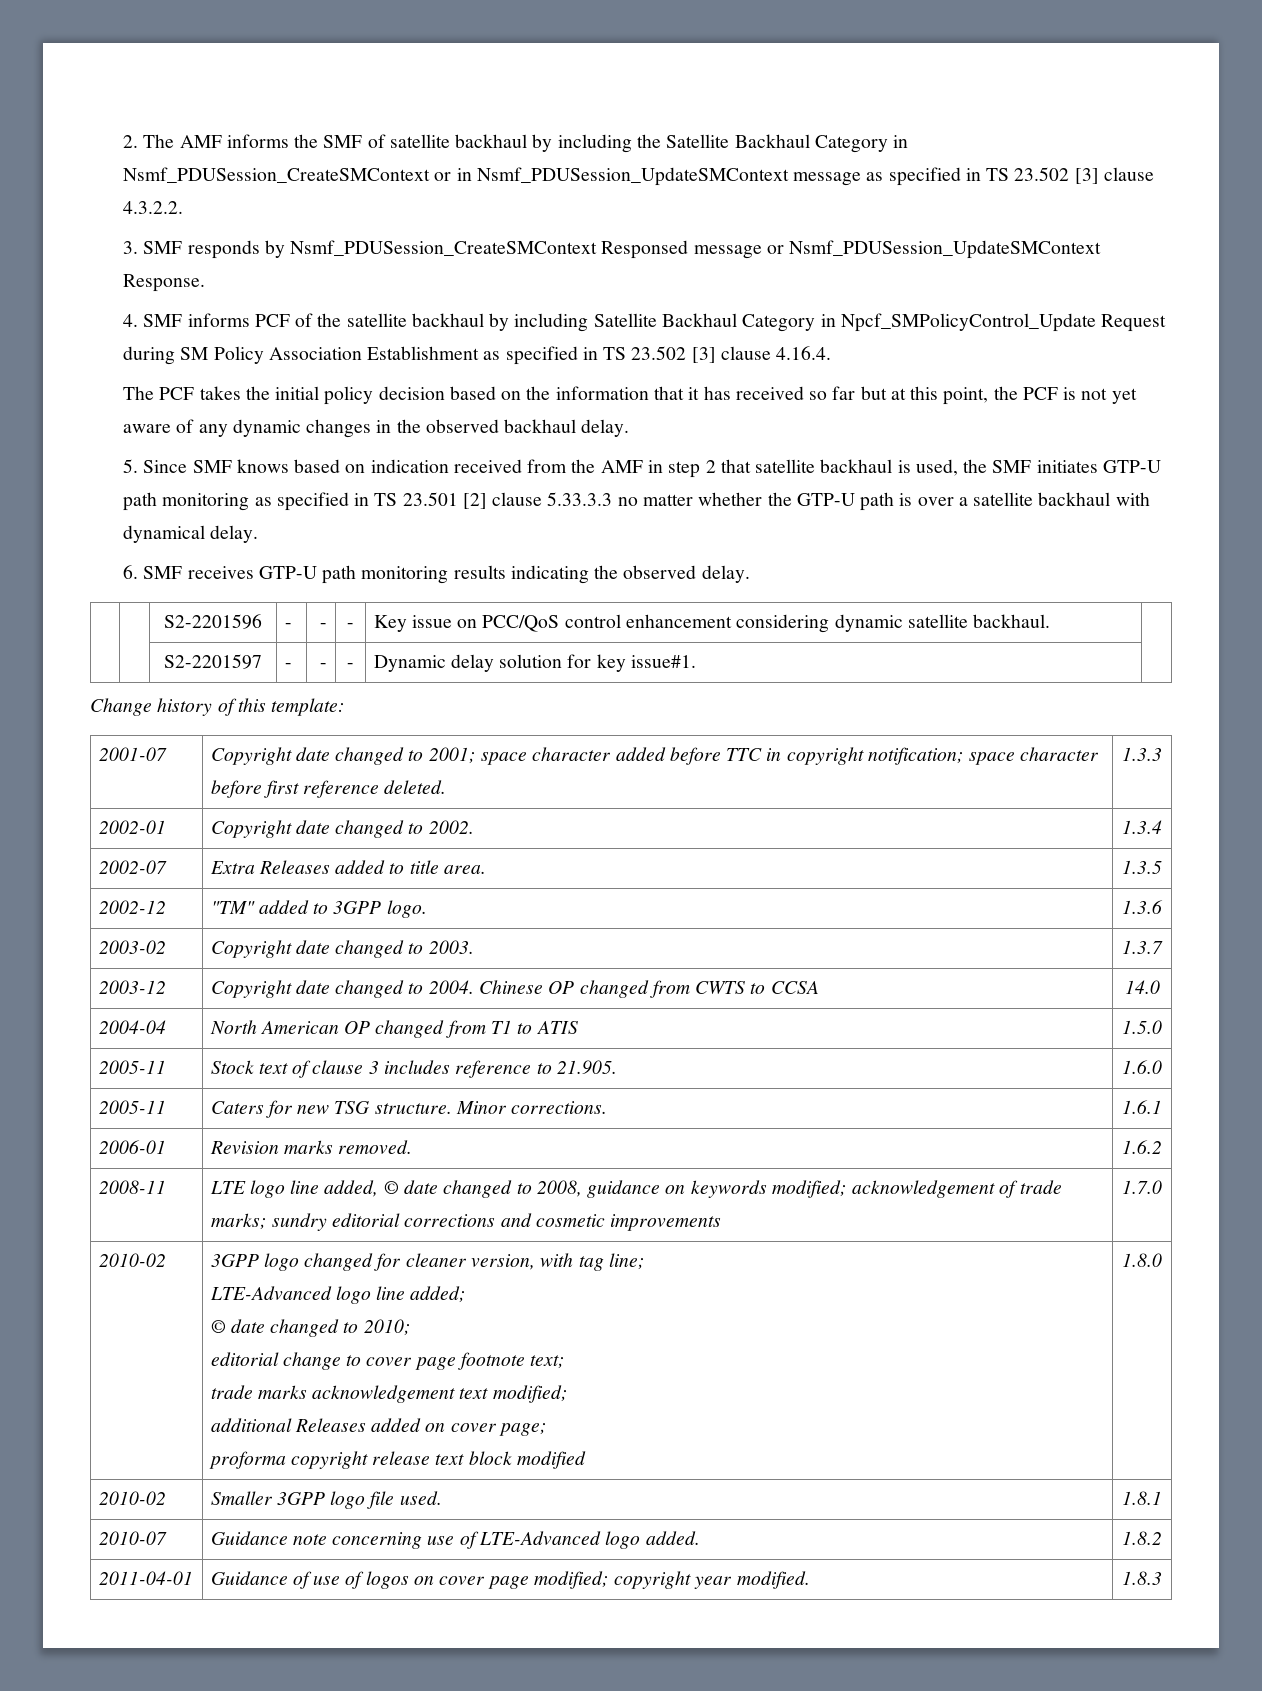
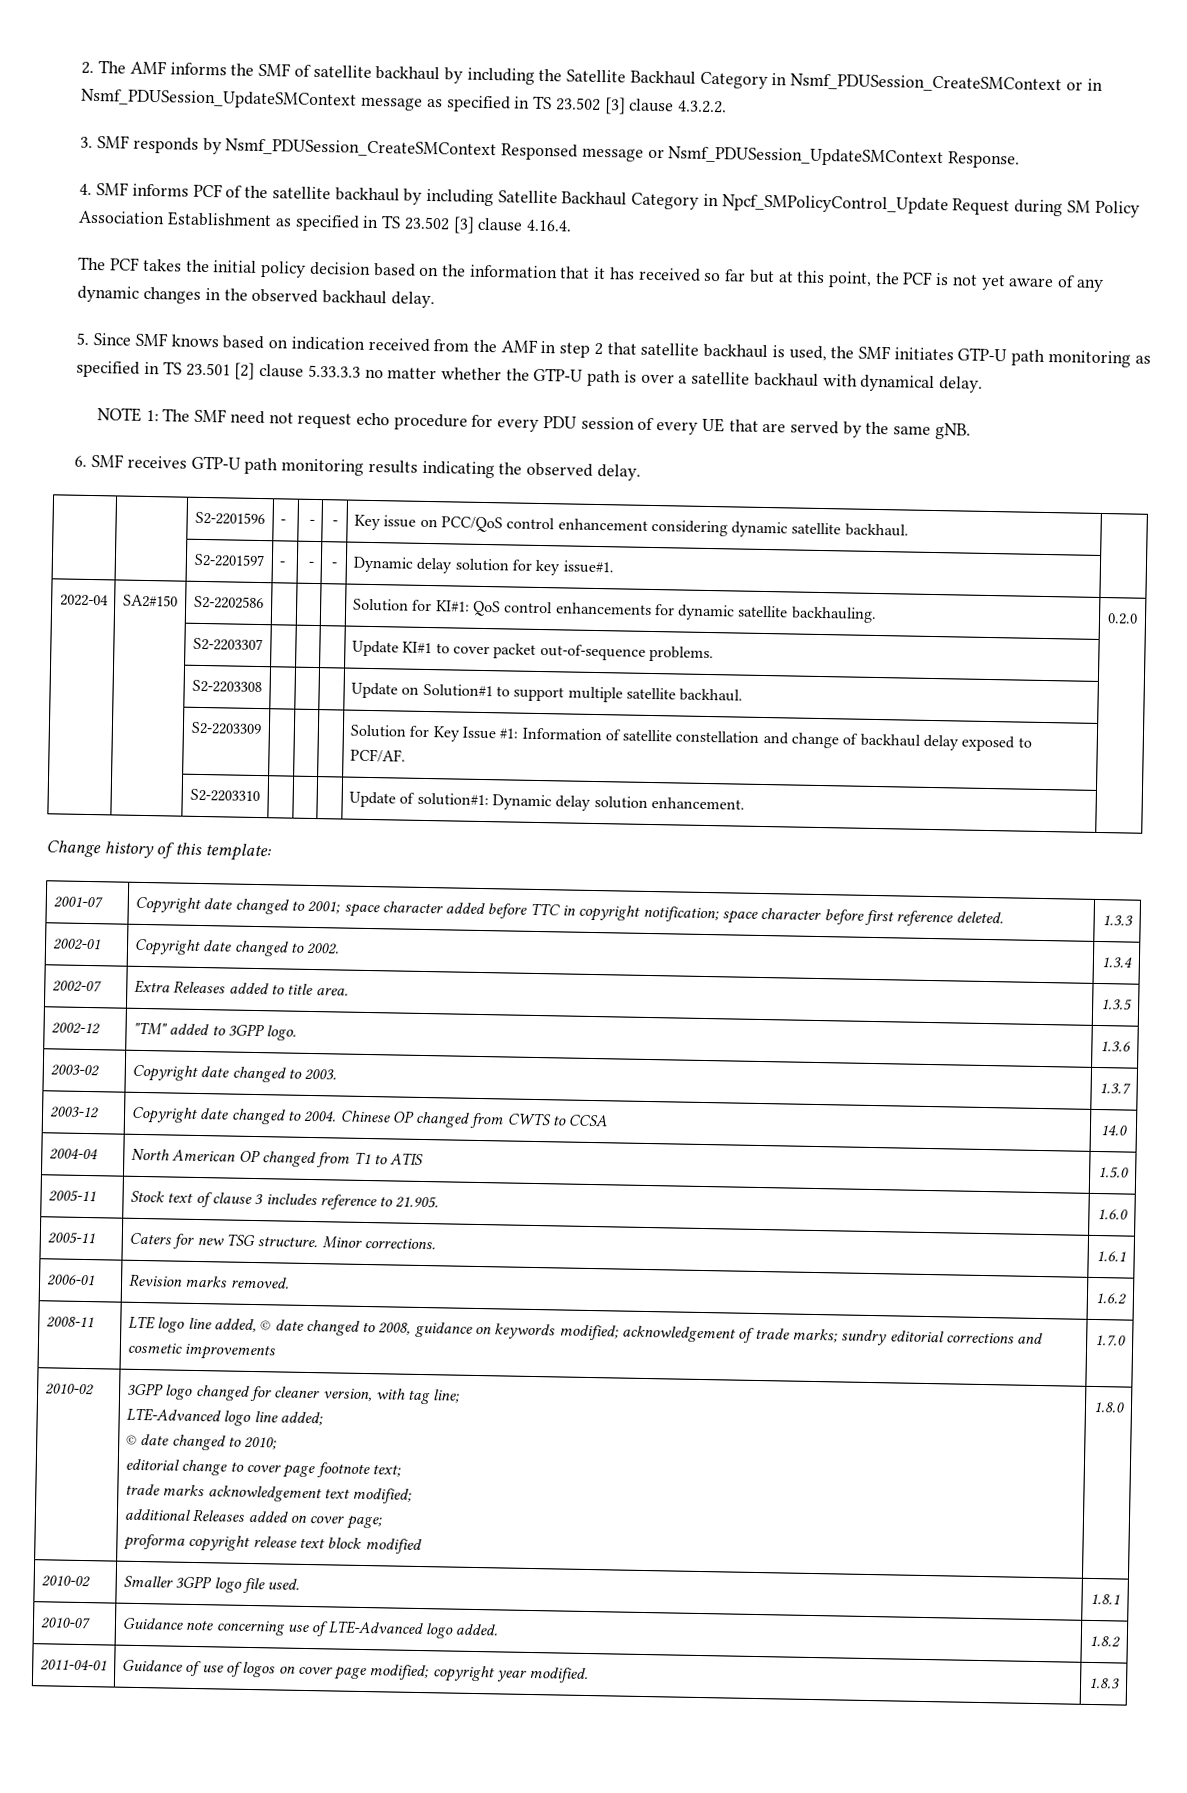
+ NOTE 1: The SMF need not request echo procedure for every PDU session of every UE that are served by the same gNB.
+ 2022-04 | SA2#150 | S2-2202586 | | | | Solution for KI#1: QoS control enhancements for dynamic satellite backhauling. | 0.2.0
+ | | S2-2203307 | | | | Update KI#1 to cover packet out-of-sequence problems. |
+ | | S2-2203308 | | | | Update on Solution#1 to support multiple satellite backhaul. |
+ | | S2-2203309 | | | | Solution for Key Issue #1: Information of satellite constellation and change of backhaul delay exposed to PCF/AF. |
+ | | S2-2203310 | | | | Update of solution#1: Dynamic delay solution enhancement. |

